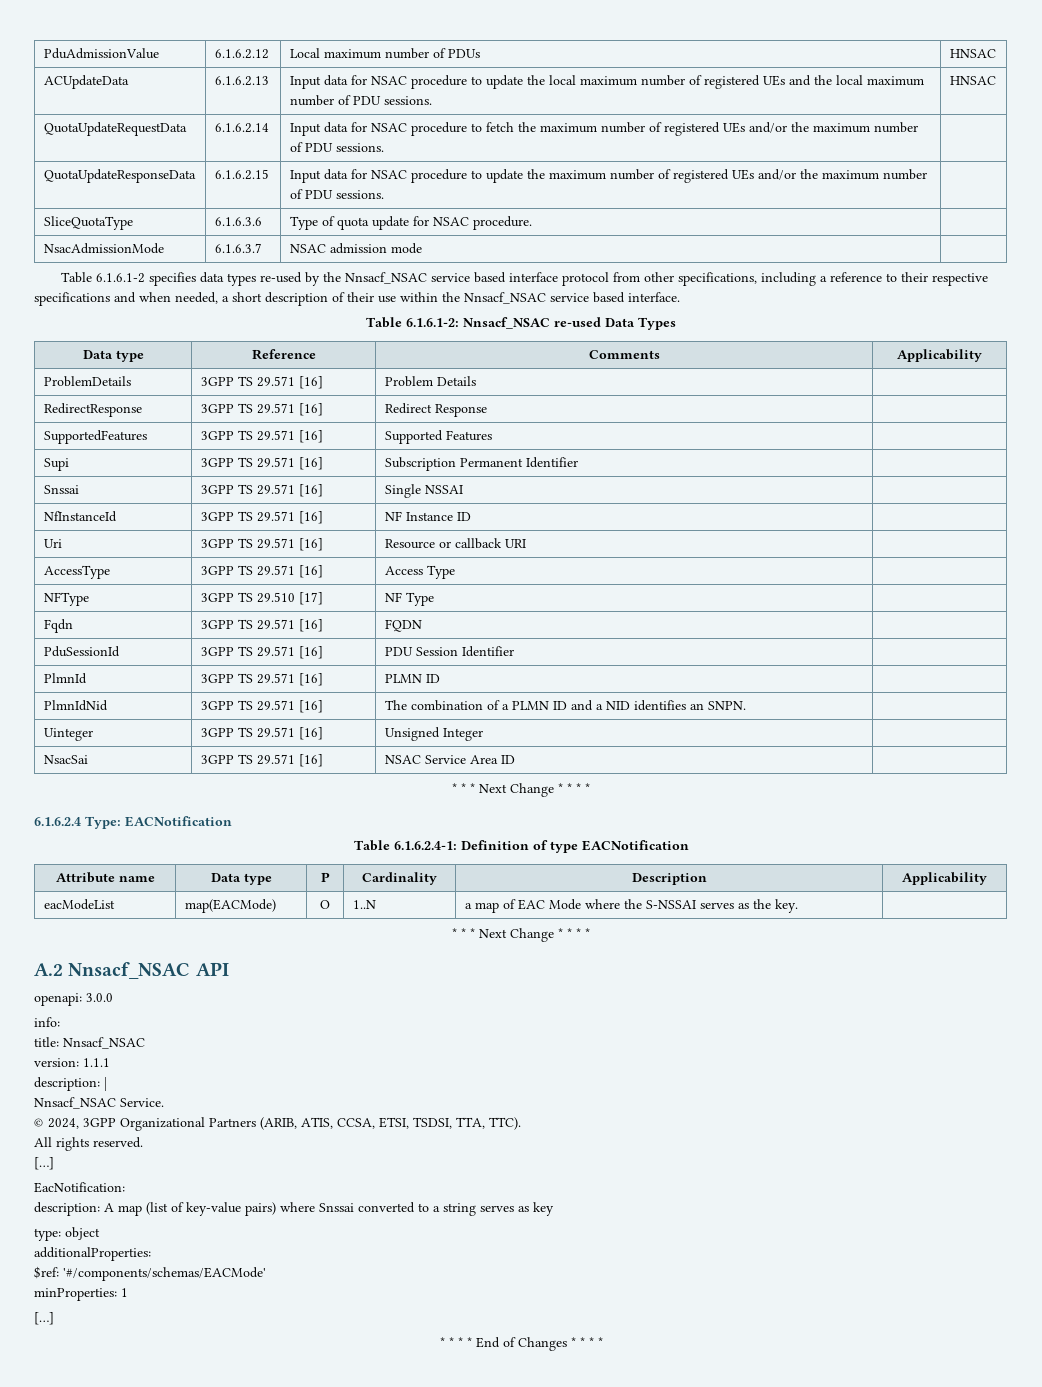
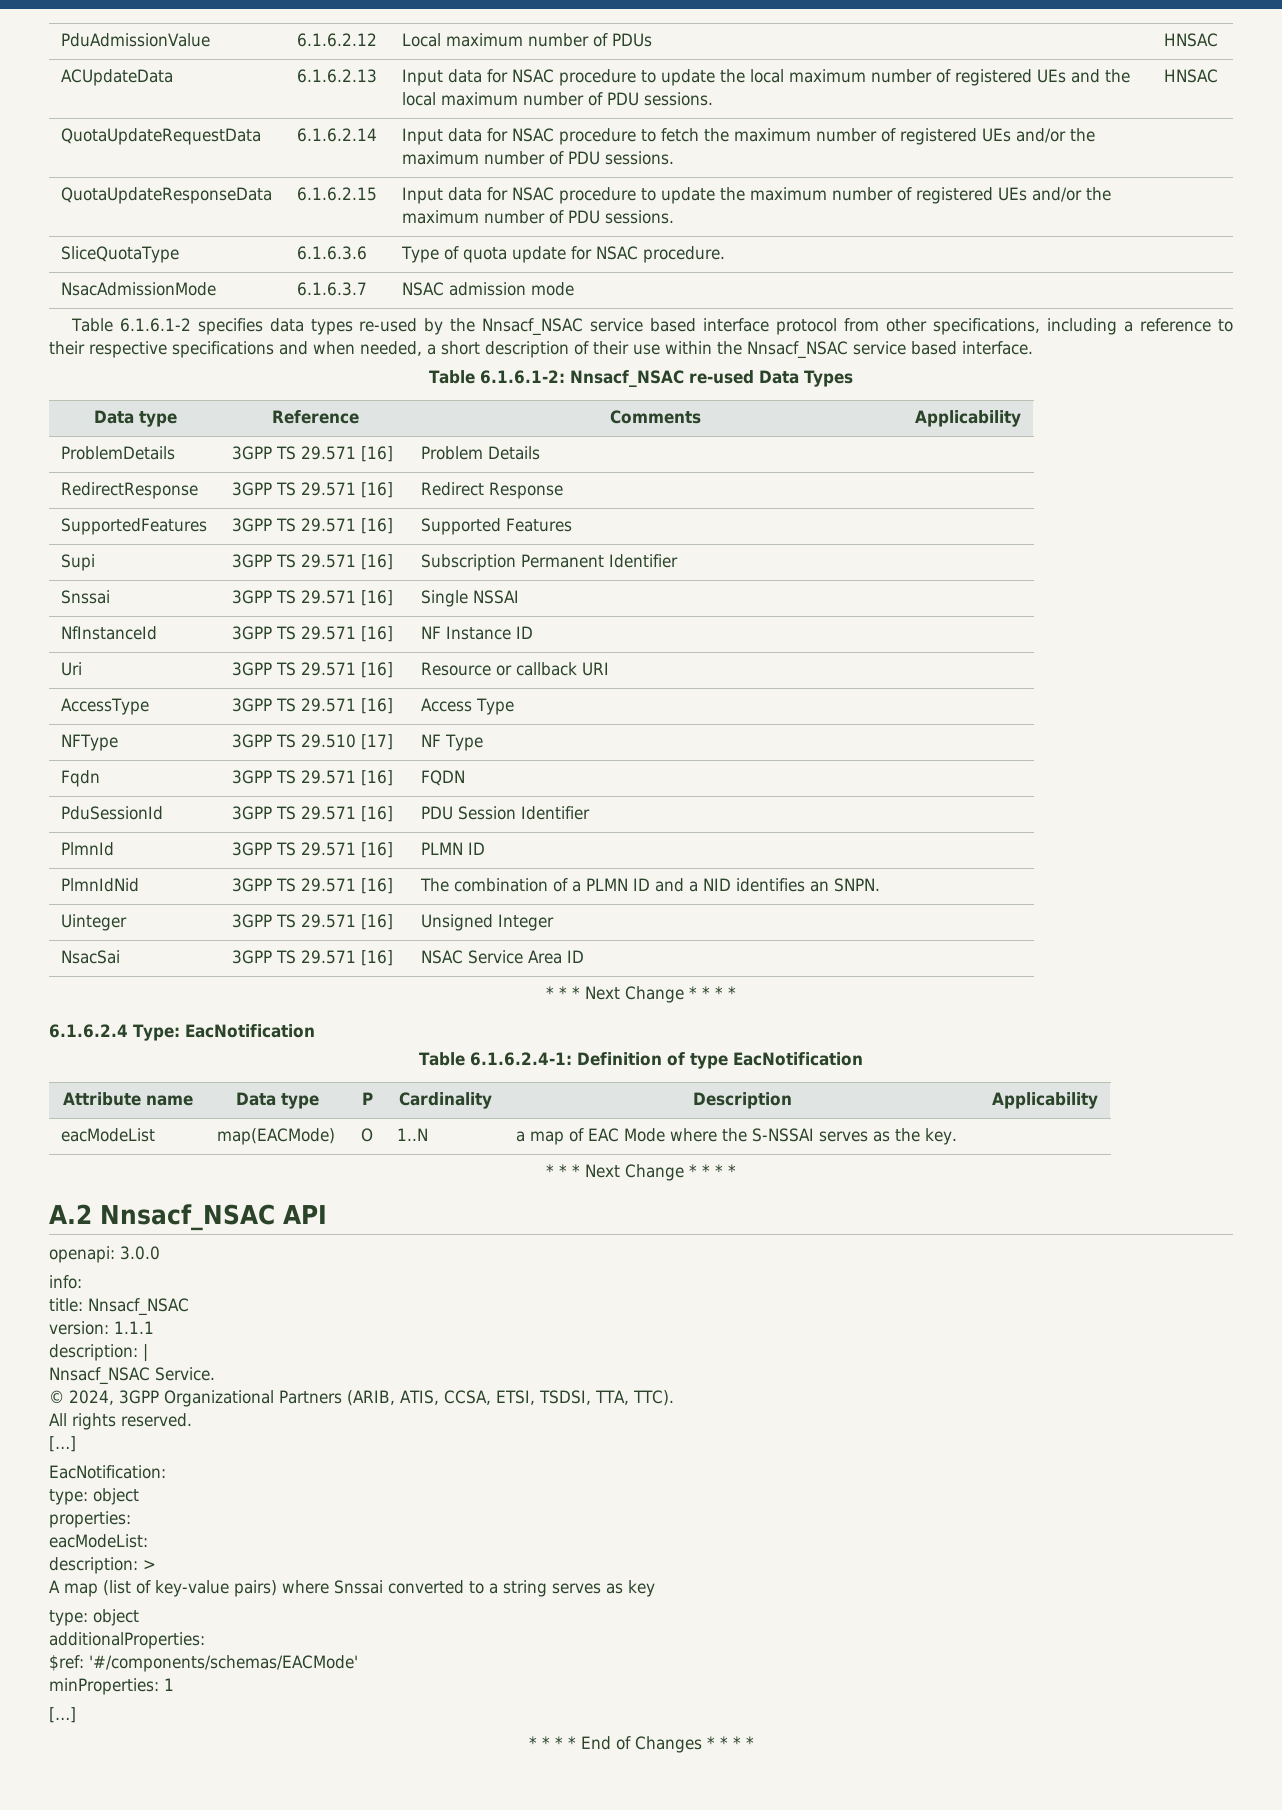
- 6.1.6.2.4 Type: EACNotification
+ 6.1.6.2.4 Type: EacNotification
- Table 6.1.6.2.4-1: Definition of type EACNotification
+ Table 6.1.6.2.4-1: Definition of type EacNotification
  EacNotification:
- description: A map (list of key-value pairs) where Snssai converted to a string serves as key
+ type: object
+ properties:
+ eacModeList:
+ description: >
+ A map (list of key-value pairs) where Snssai converted to a string serves as key

